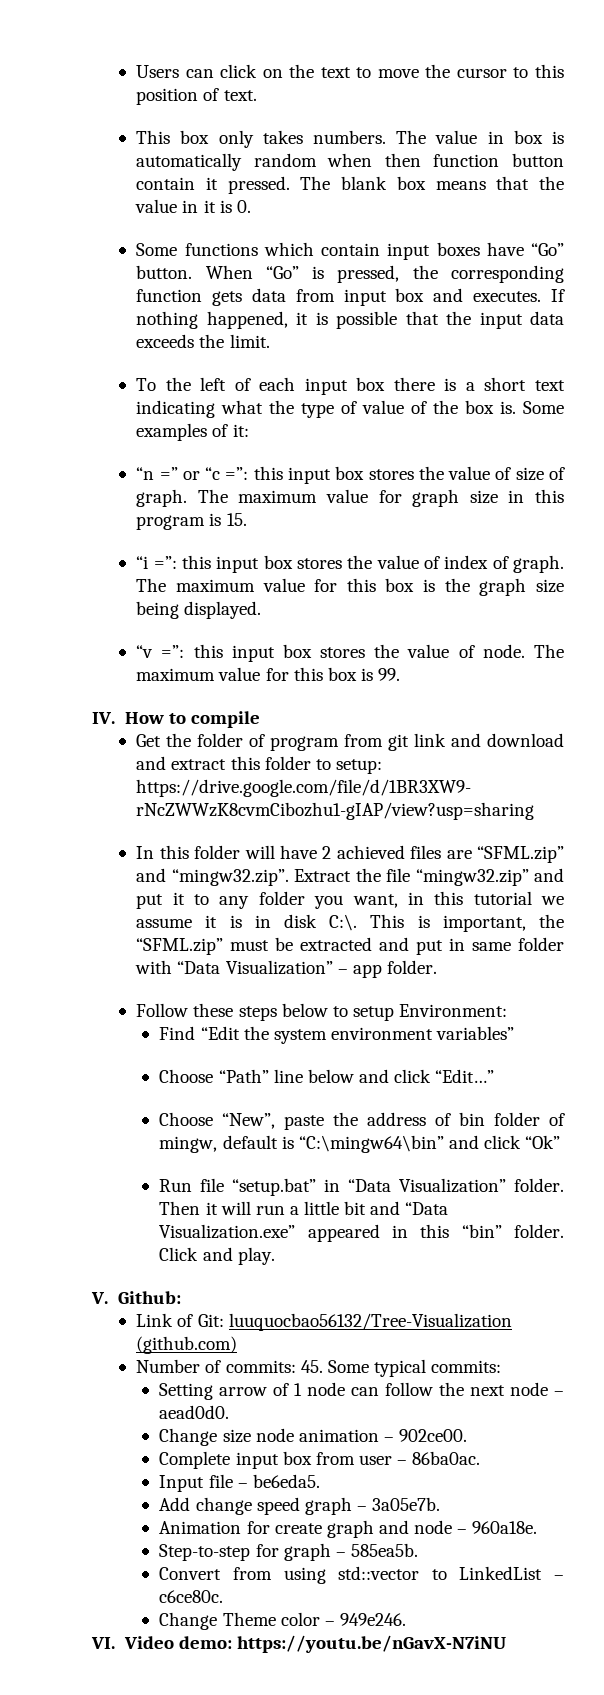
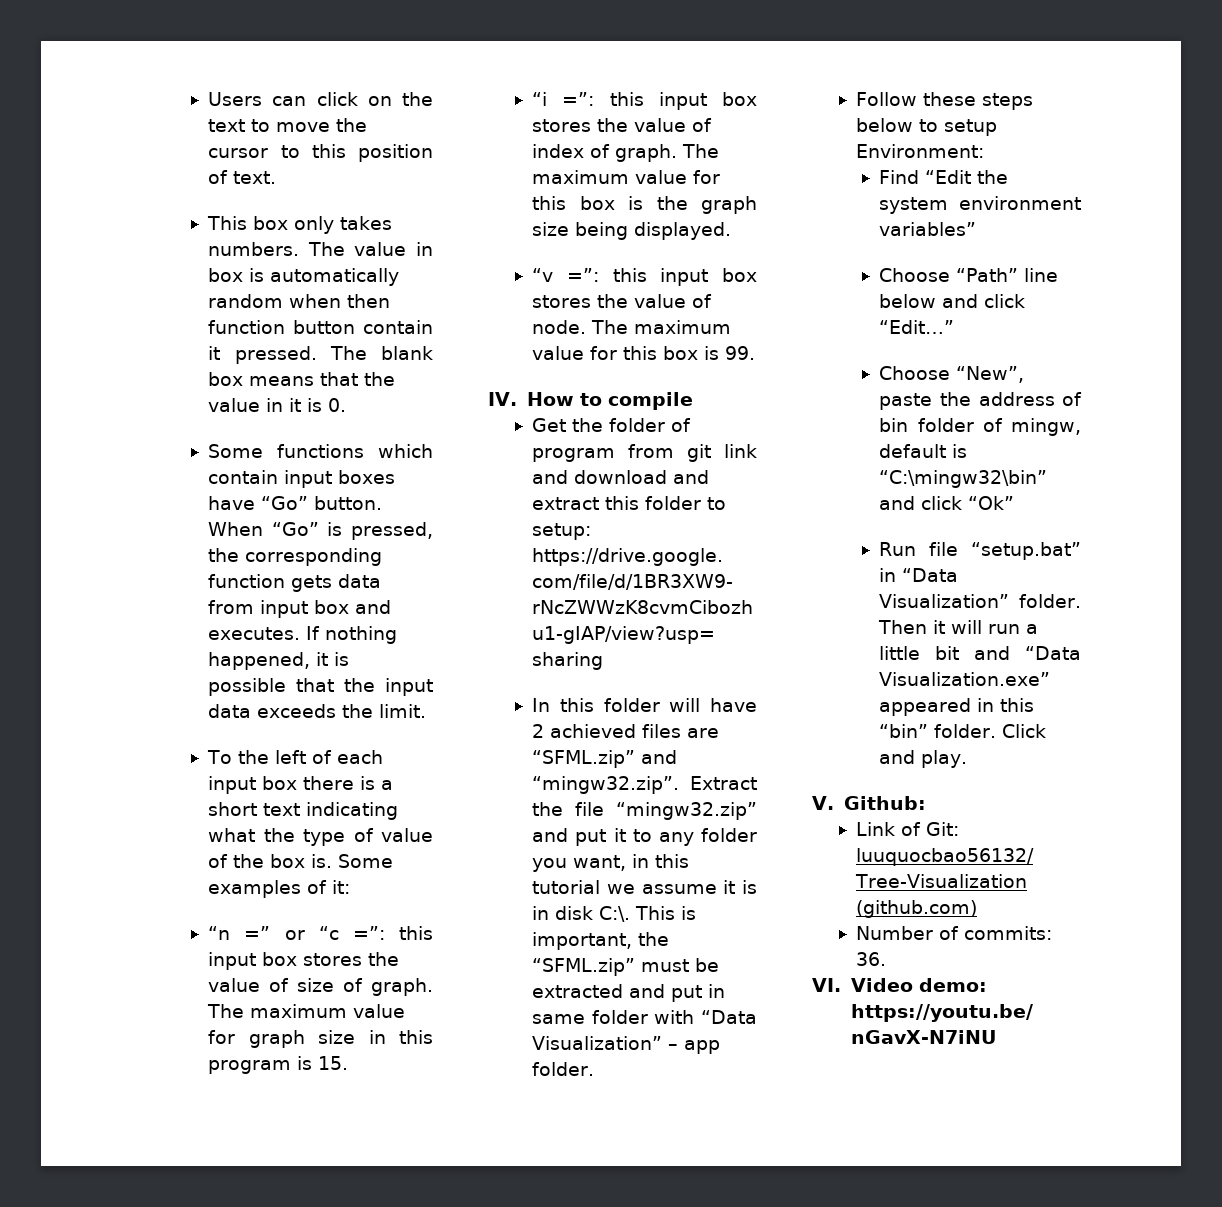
- Choose “New”, paste the address of bin folder of mingw, default is “C:\mingw64\bin” and click “Ok”
+ Choose “New”, paste the address of bin folder of mingw, default is “C:\mingw32\bin” and click “Ok”
- Number of commits: 45. Some typical commits:
- Setting arrow of 1 node can follow the next node – aead0d0.
- Change size node animation – 902ce00.
- Complete input box from user – 86ba0ac.
- Input file – be6eda5.
- Add change speed graph – 3a05e7b.
- Animation for create graph and node – 960a18e.
- Step-to-step for graph – 585ea5b.
- Convert from using std::vector to LinkedList – c6ce80c.
- Change Theme color – 949e246.
+ Number of commits: 36.

